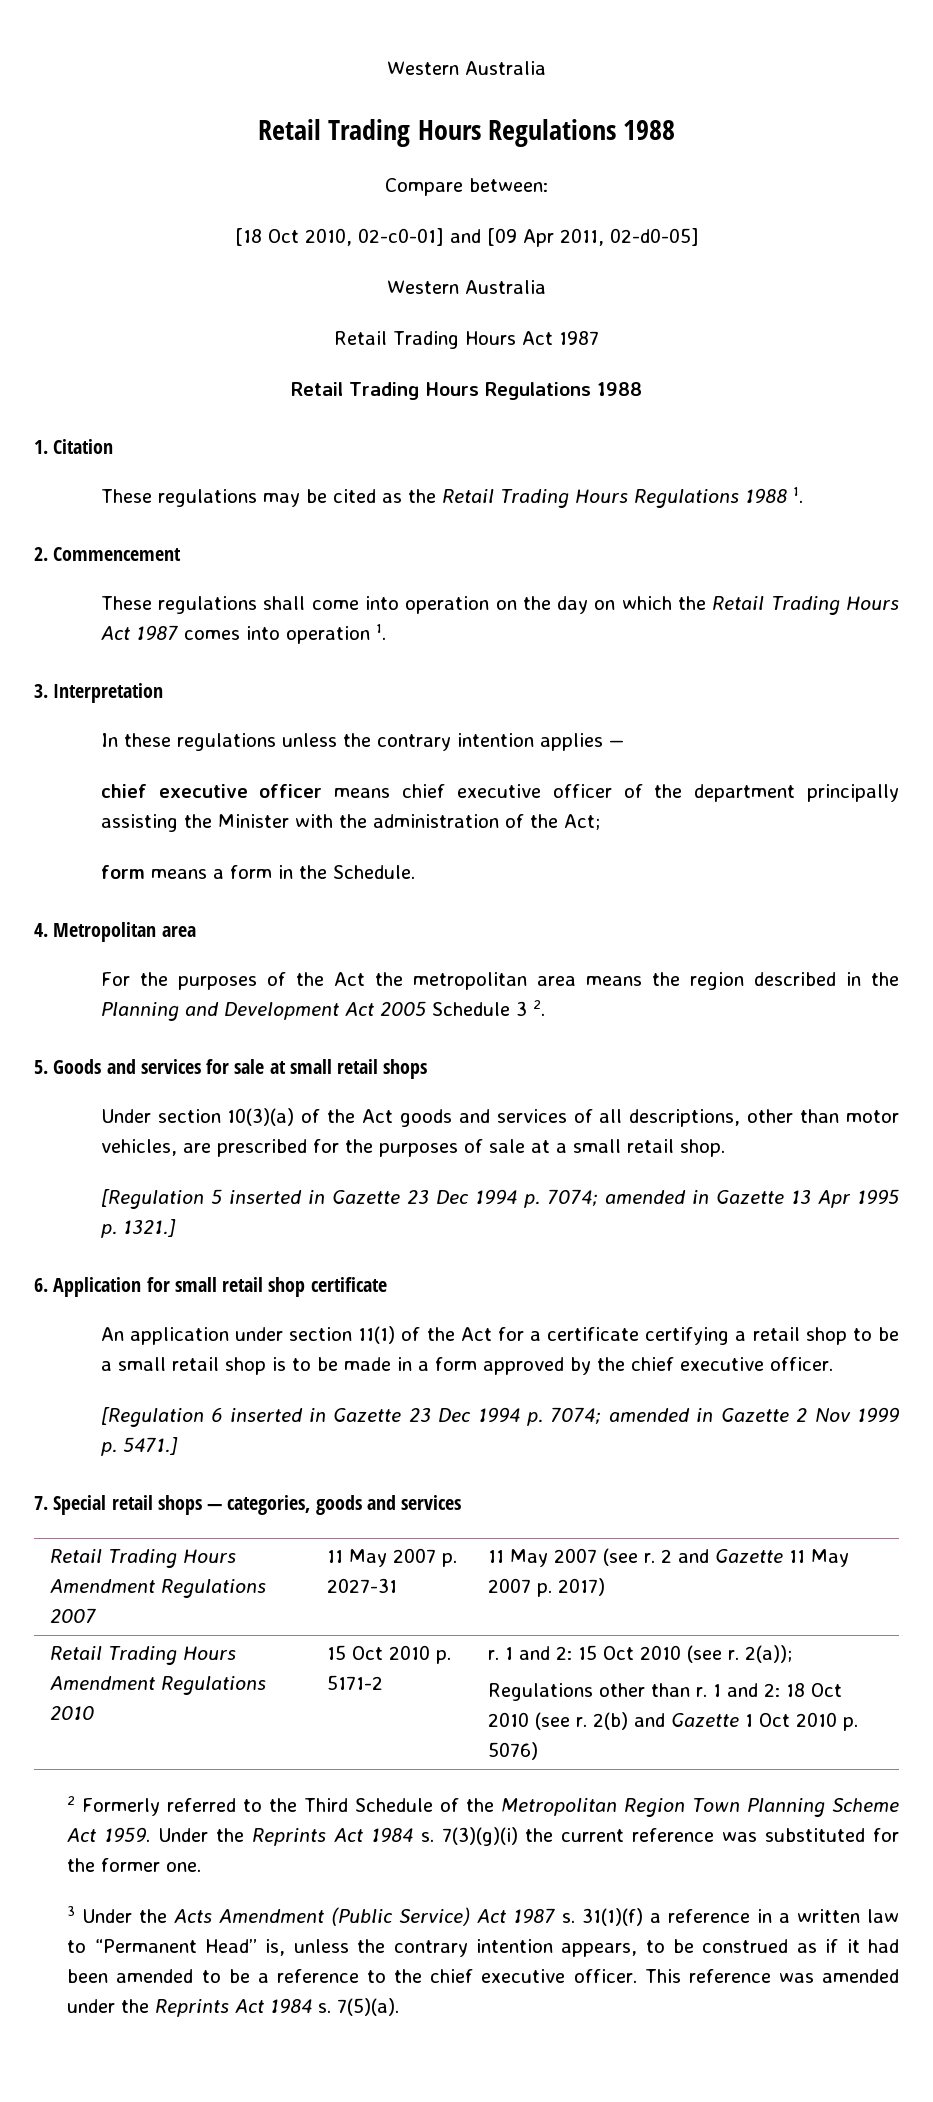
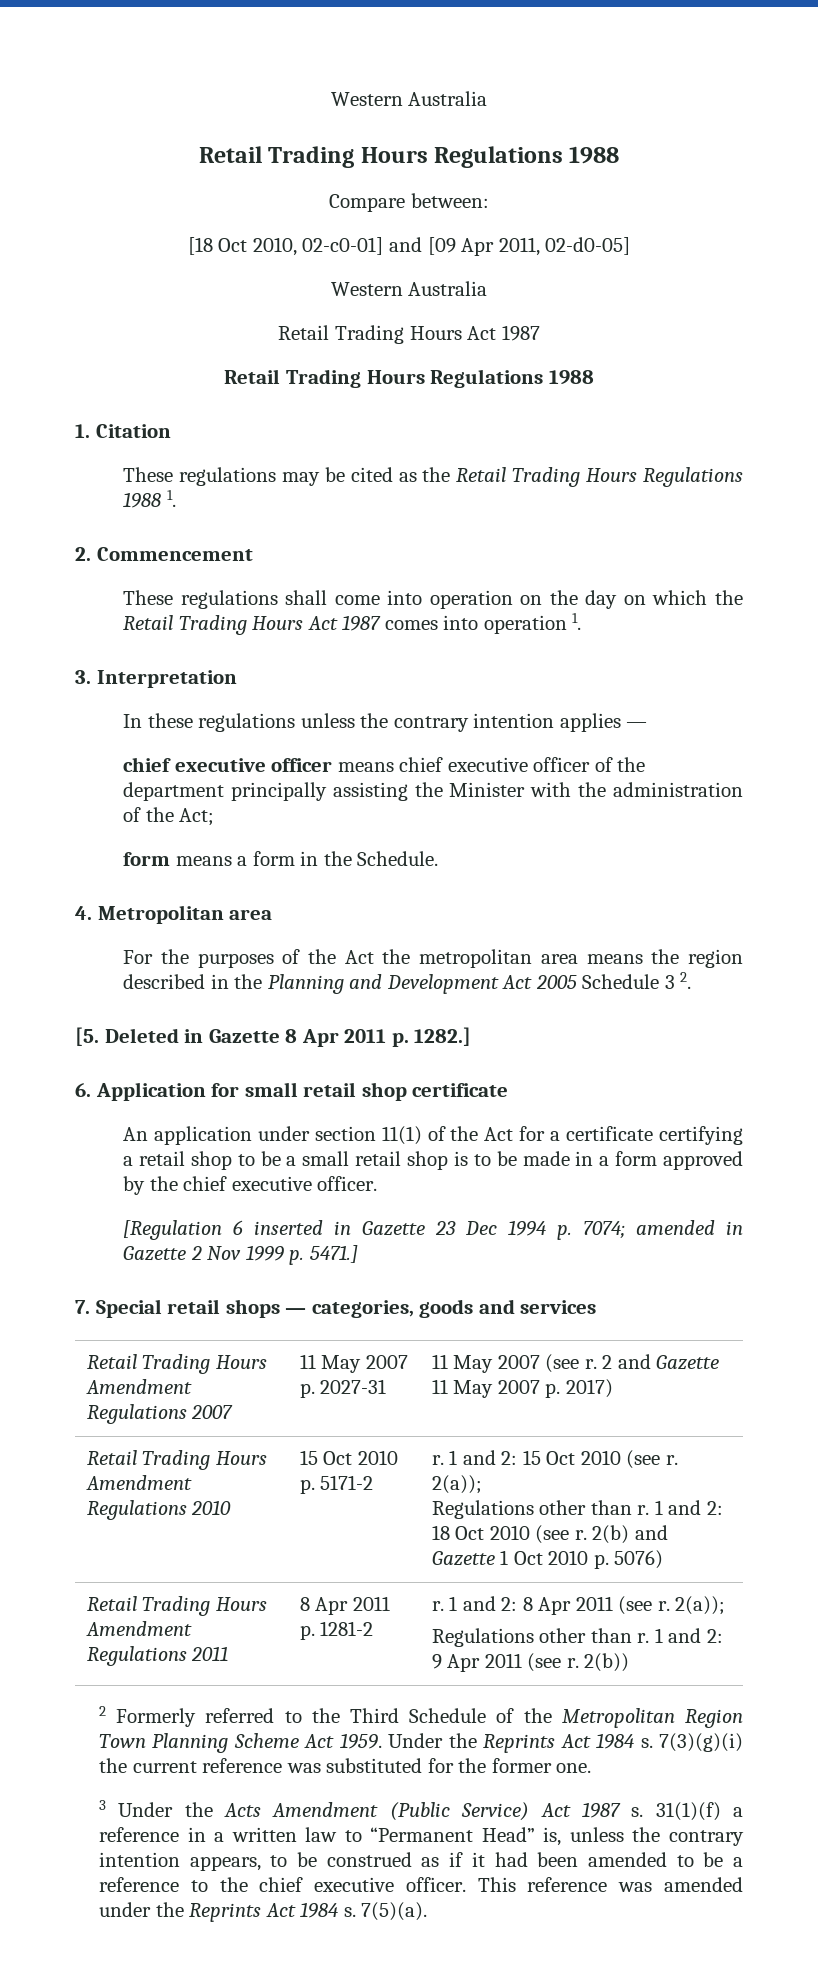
- 5. Goods and services for sale at small retail shops
- Under section 10(3)(a) of the Act goods and services of all descriptions, other than motor vehicles, are prescribed for the purposes of sale at a small retail shop.
- [Regulation 5 inserted in Gazette 23 Dec 1994 p. 7074; amended in Gazette 13 Apr 1995 p. 1321.]
+ [5. Deleted in Gazette 8 Apr 2011 p. 1282.]
+ Retail Trading Hours Amendment Regulations 2011 | 8 Apr 2011 p. 1281-2 | r. 1 and 2: 8 Apr 2011 (see r. 2(a));
+ Regulations other than r. 1 and 2: 9 Apr 2011 (see r. 2(b))

